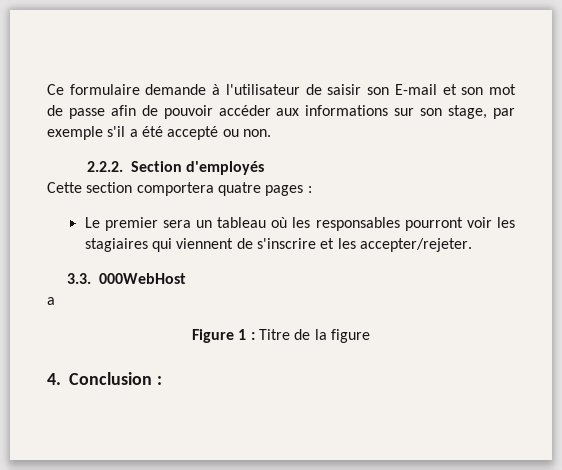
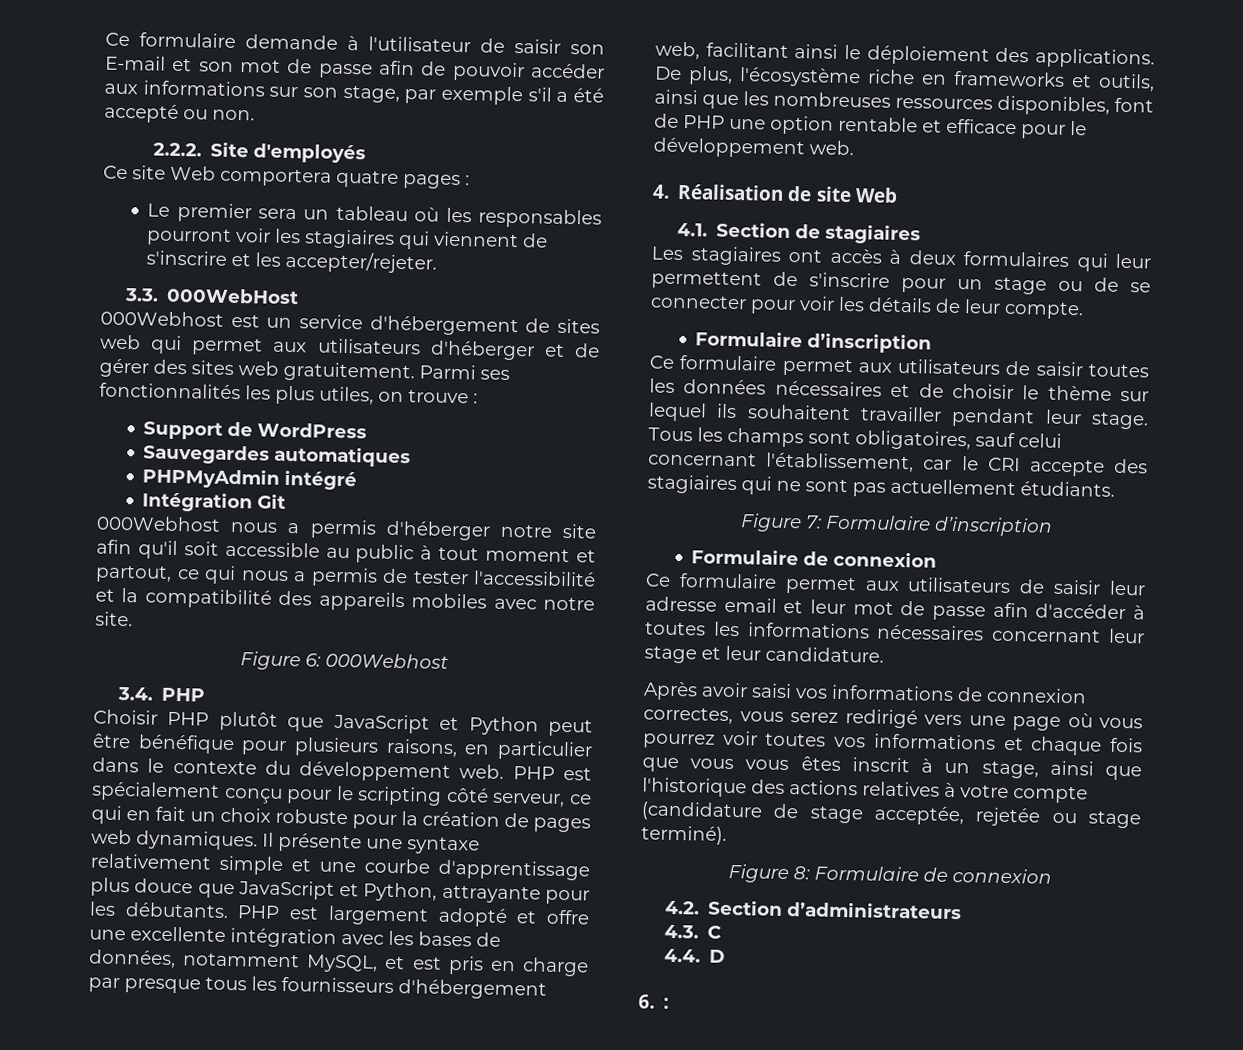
- 2.2.2. Section d'employés
+ 2.2.2. Site d'employés
- Cette section comportera quatre pages :
+ Ce site Web comportera quatre pages :
  3.3. 000WebHost
- a
- Figure 1 : Titre de la figure
- 4. Conclusion :
+ 000Webhost est un service d'hébergement de sites web qui permet aux utilisateurs d'héberger et de gérer des sites web gratuitement. Parmi ses fonctionnalités les plus utiles, on trouve :
+ Support de WordPress
+ Sauvegardes automatiques
+ PHPMyAdmin intégré
+ Intégration Git
+ 000Webhost nous a permis d'héberger notre site afin qu'il soit accessible au public à tout moment et partout, ce qui nous a permis de tester l'accessibilité et la compatibilité des appareils mobiles avec notre site.
+ Figure 6: 000Webhost
+ 3.4. PHP
+ Choisir PHP plutôt que JavaScript et Python peut être bénéfique pour plusieurs raisons, en particulier dans le contexte du développement web. PHP est spécialement conçu pour le scripting côté serveur, ce qui en fait un choix robuste pour la création de pages web dynamiques. Il présente une syntaxe relativement simple et une courbe d'apprentissage plus douce que JavaScript et Python, attrayante pour les débutants. PHP est largement adopté et offre une excellente intégration avec les bases de données, notamment MySQL, et est pris en charge par presque tous les fournisseurs d'hébergement web, facilitant ainsi le déploiement des applications. De plus, l'écosystème riche en frameworks et outils, ainsi que les nombreuses ressources disponibles, font de PHP une option rentable et efficace pour le développement web.
+ 4. Réalisation de site Web
+ 4.1. Section de stagiaires
+ Les stagiaires ont accès à deux formulaires qui leur permettent de s'inscrire pour un stage ou de se connecter pour voir les détails de leur compte.
+ Formulaire d’inscription
+ Ce formulaire permet aux utilisateurs de saisir toutes les données nécessaires et de choisir le thème sur lequel ils souhaitent travailler pendant leur stage. Tous les champs sont obligatoires, sauf celui concernant l'établissement, car le CRI accepte des stagiaires qui ne sont pas actuellement étudiants.
+ Figure 7: Formulaire d’inscription
+ Formulaire de connexion
+ Ce formulaire permet aux utilisateurs de saisir leur adresse email et leur mot de passe afin d'accéder à toutes les informations nécessaires concernant leur stage et leur candidature.
+ Après avoir saisi vos informations de connexion correctes, vous serez redirigé vers une page où vous pourrez voir toutes vos informations et chaque fois que vous vous êtes inscrit à un stage, ainsi que l'historique des actions relatives à votre compte (candidature de stage acceptée, rejetée ou stage terminé).
+ Figure 8: Formulaire de connexion
+ 4.2. Section d’administrateurs
+ 4.3. C
+ 4.4. D
+ 6. :

